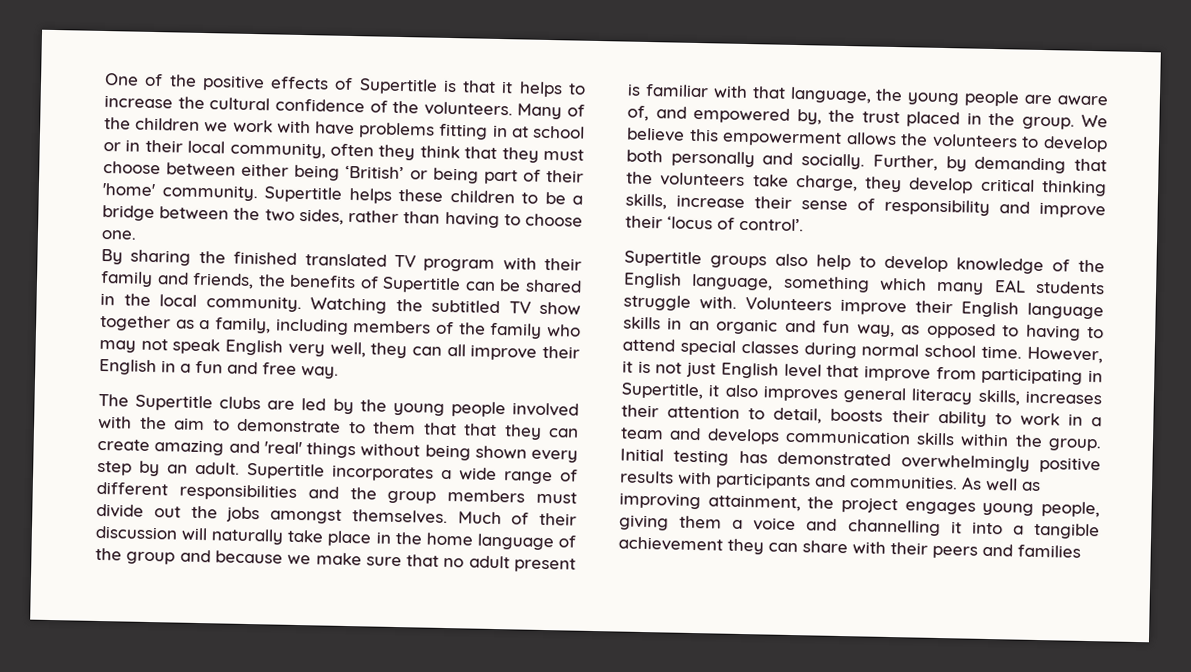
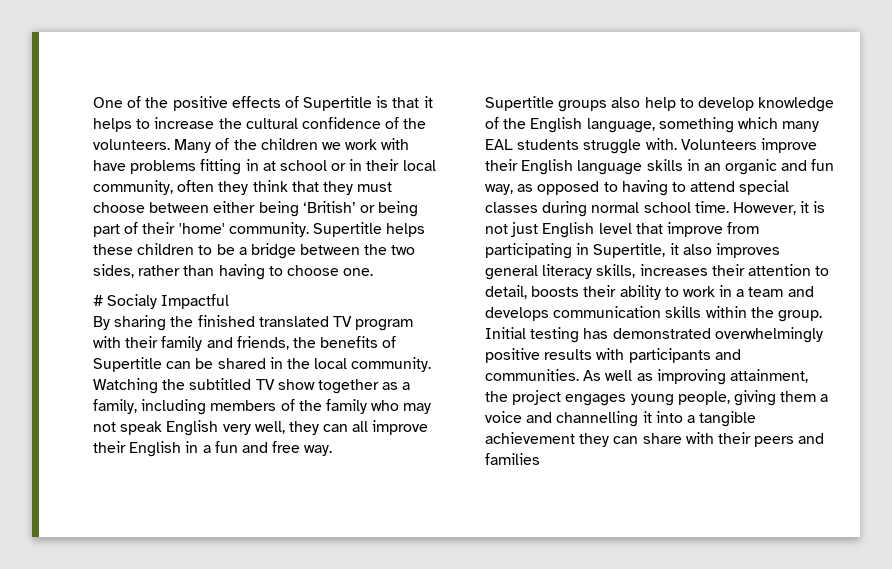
+ # Socialy Impactful
- The Supertitle clubs are led by the young people involved with the aim to demonstrate to them that that they can create amazing and 'real' things without being shown every step by an adult. Supertitle incorporates a wide range of different responsibilities and the group members must divide out the jobs amongst themselves. Much of their discussion will naturally take place in the home language of the group and because we make sure that no adult present is familiar with that language, the young people are aware of, and empowered by, the trust placed in the group. We believe this empowerment allows the volunteers to develop both personally and socially. Further, by demanding that the volunteers take charge, they develop critical thinking skills, increase their sense of responsibility and improve their ‘locus of control’.

